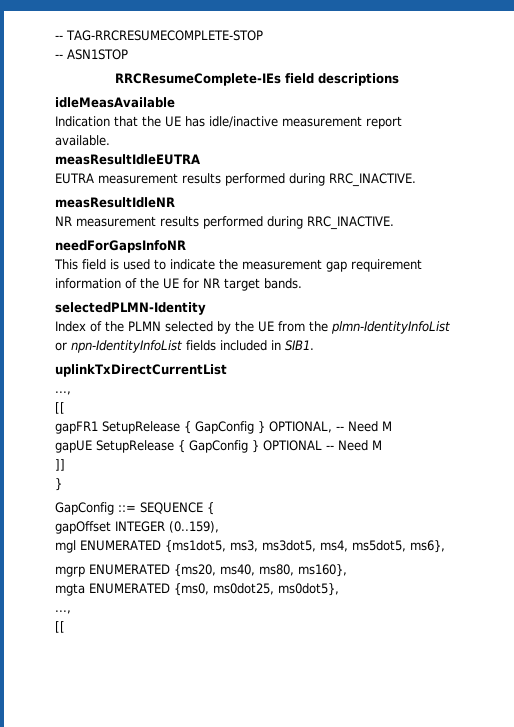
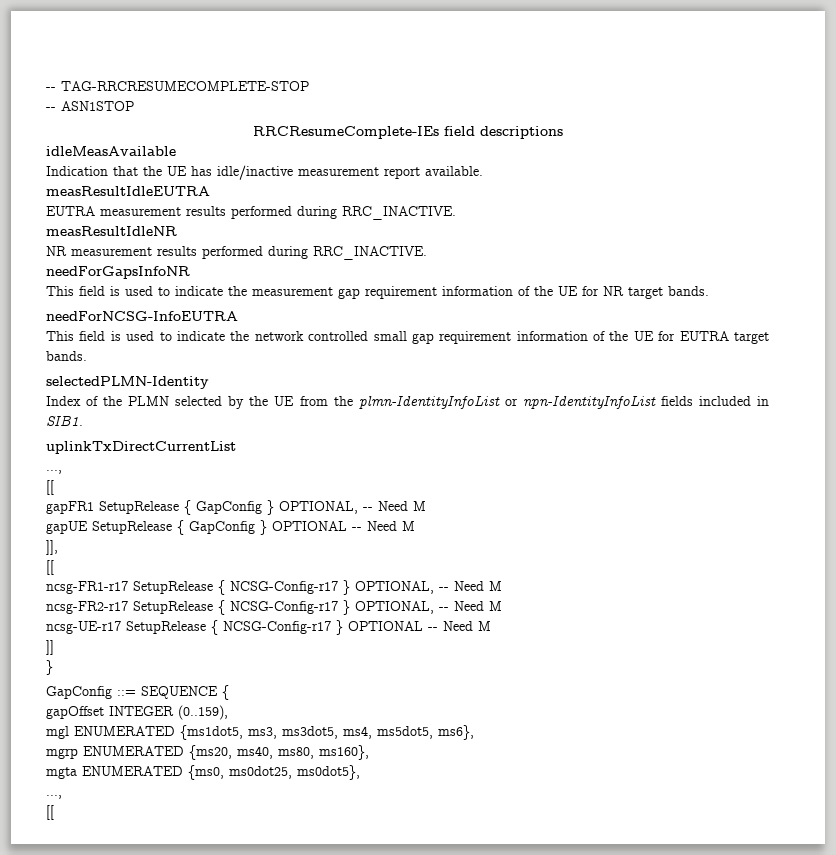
+ needForNCSG-InfoEUTRA
+ This field is used to indicate the network controlled small gap requirement information of the UE for EUTRA target bands.
+ ]],
+ [[
+ ncsg-FR1-r17 SetupRelease { NCSG-Config-r17 } OPTIONAL, -- Need M
+ ncsg-FR2-r17 SetupRelease { NCSG-Config-r17 } OPTIONAL, -- Need M
+ ncsg-UE-r17 SetupRelease { NCSG-Config-r17 } OPTIONAL -- Need M

